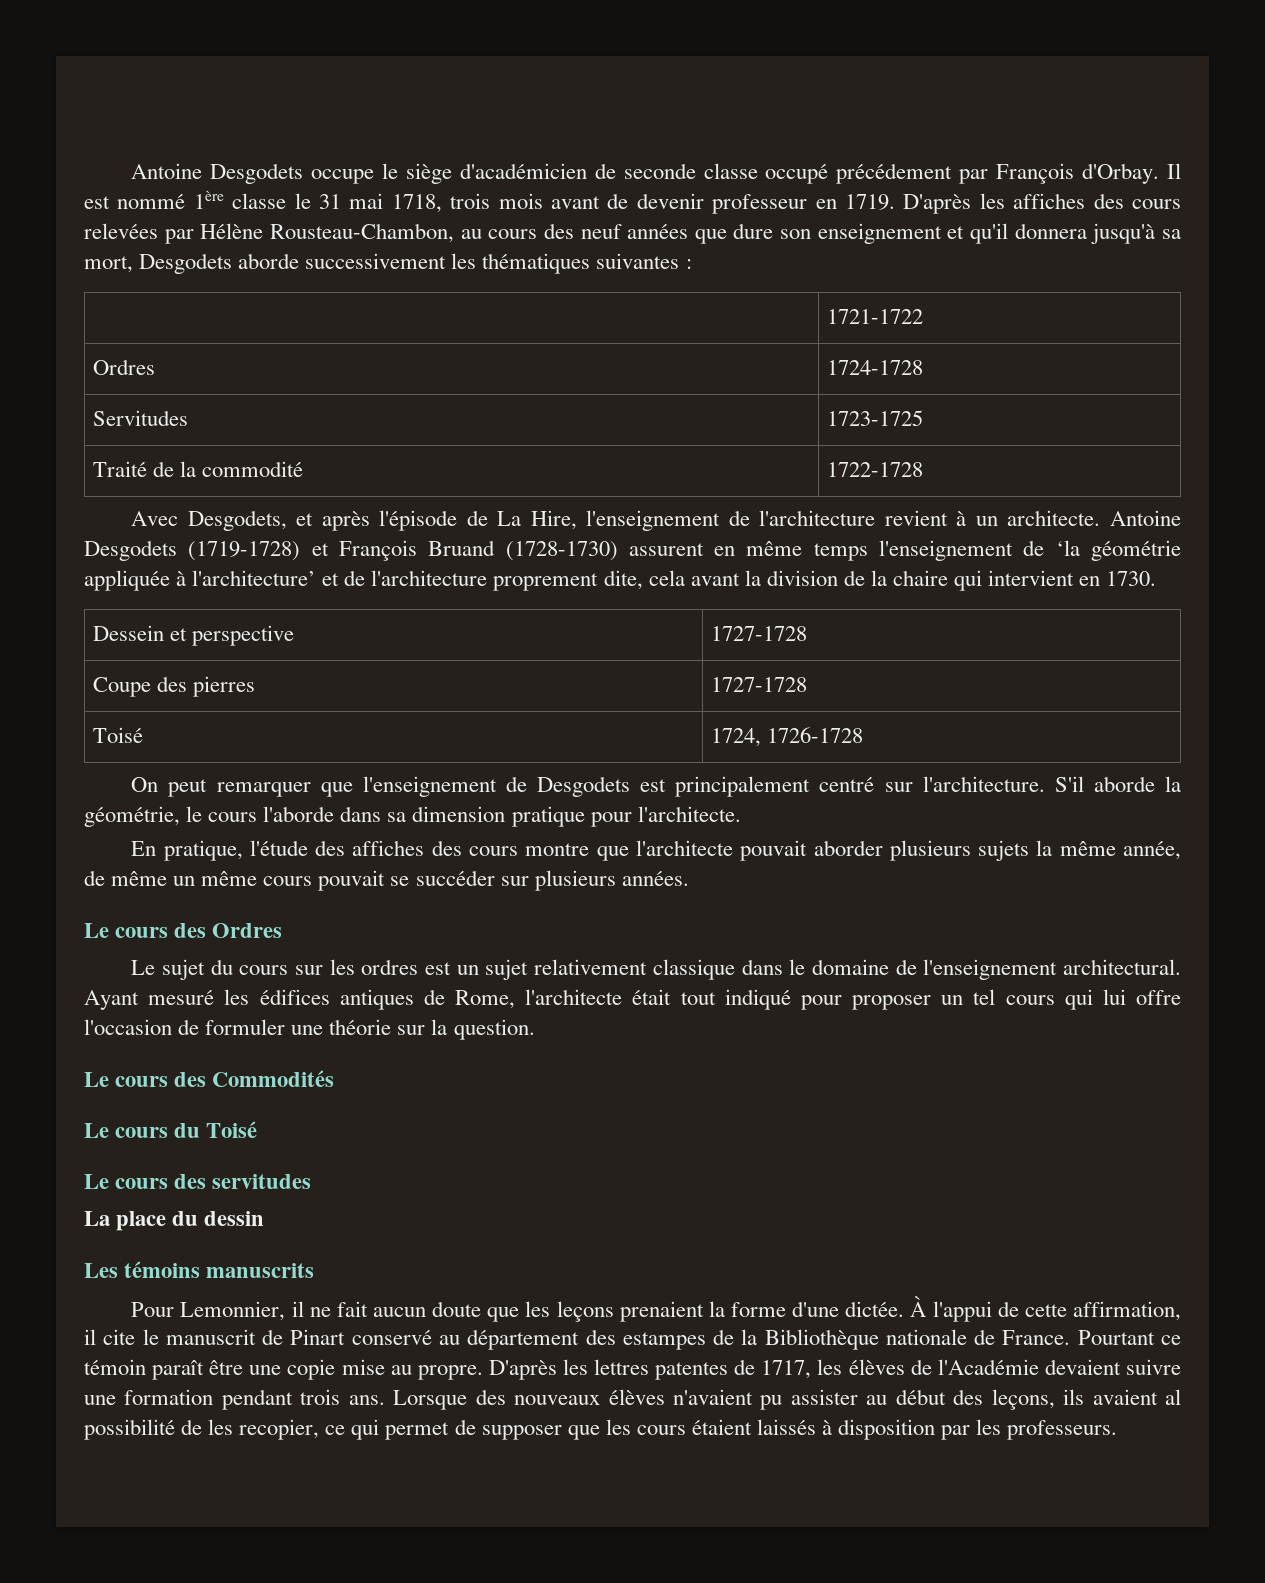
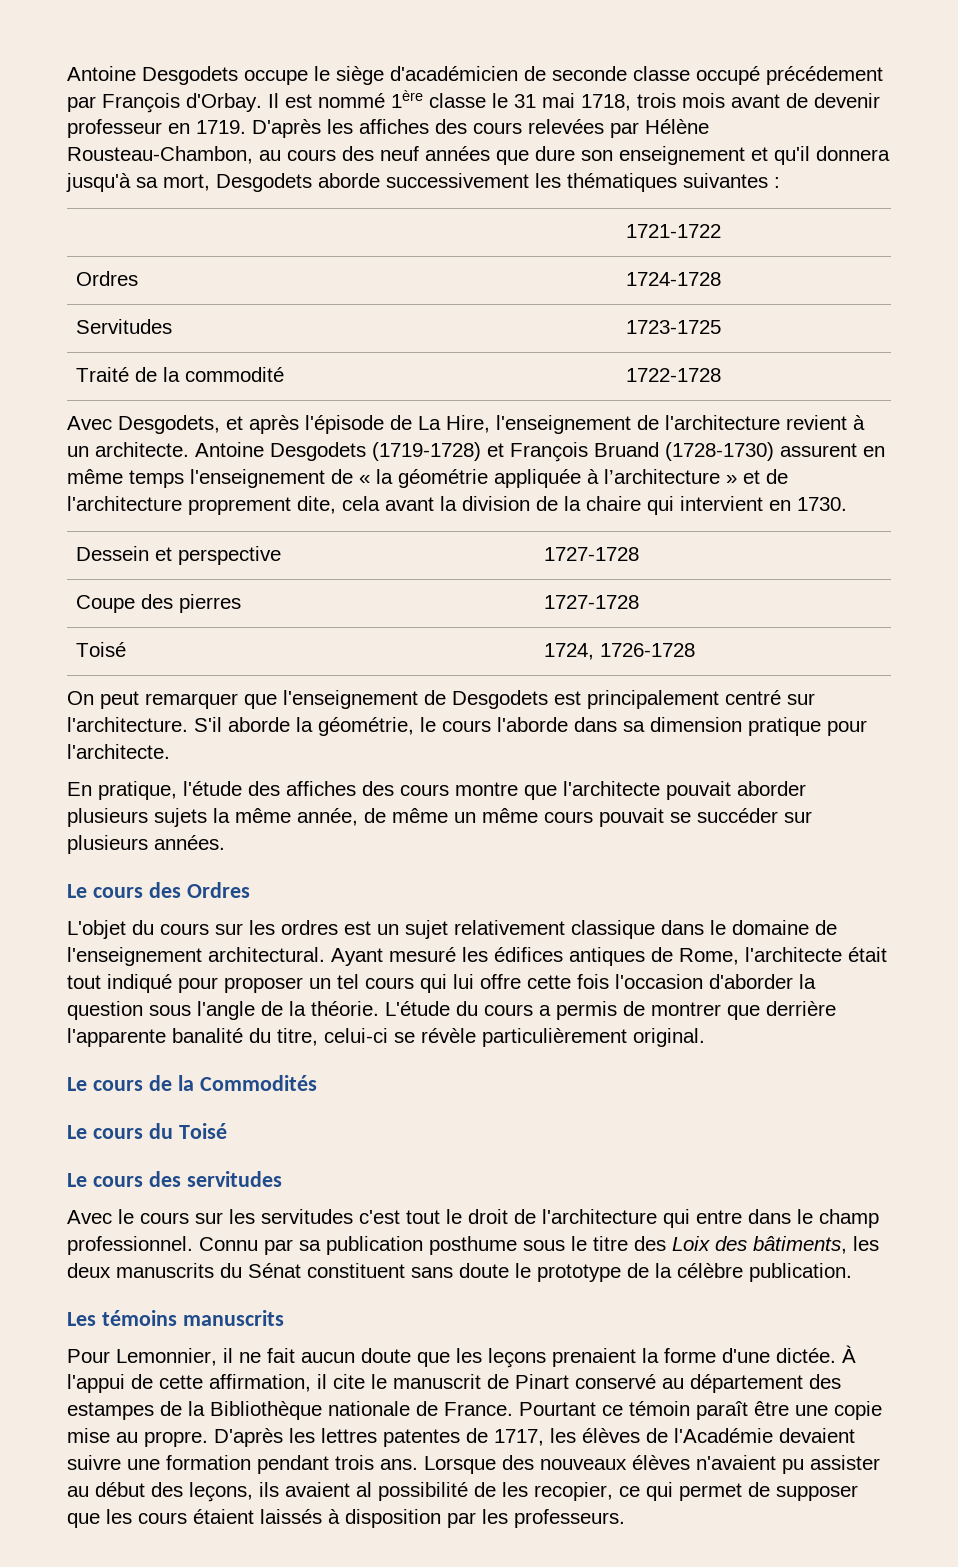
- Antoine Desgodets (1719-1728) et François Bruand (1728-1730) assurent en même temps l'enseignement de ‘la géométrie appliquée à l'architecture’ et de l'architecture proprement dite, cela avant la division de la chaire qui intervient en 1730.
+ Antoine Desgodets (1719-1728) et François Bruand (1728-1730) assurent en même temps l'enseignement de « la géométrie appliquée à l’architecture » et de l'architecture proprement dite, cela avant la division de la chaire qui intervient en 1730.
- Le sujet du cours sur les ordres est un sujet relativement classique dans le domaine de l'enseignement architectural.
+ L'objet du cours sur les ordres est un sujet relativement classique dans le domaine de l'enseignement architectural.
- Ayant mesuré les édifices antiques de Rome, l'architecte était tout indiqué pour proposer un tel cours qui lui offre l'occasion de formuler une théorie sur la question.
- Le cours des Commodités
+ Ayant mesuré les édifices antiques de Rome, l'architecte était tout indiqué pour proposer un tel cours qui lui offre cette fois l'occasion d'aborder la question sous l'angle de la théorie. L'étude du cours a permis de montrer que derrière l'apparente banalité du titre, celui-ci se révèle particulièrement original.
+ Le cours de la Commodités
- La place du dessin
+ Avec le cours sur les servitudes c'est tout le droit de l'architecture qui entre dans le champ professionnel. Connu par sa publication posthume sous le titre des Loix des bâtiments, les deux manuscrits du Sénat constituent sans doute le prototype de la célèbre publication.

